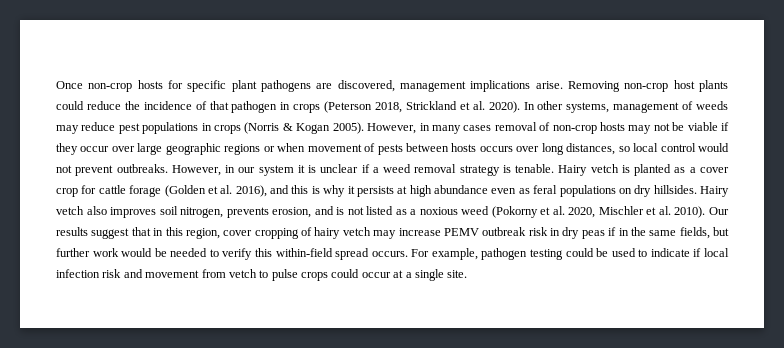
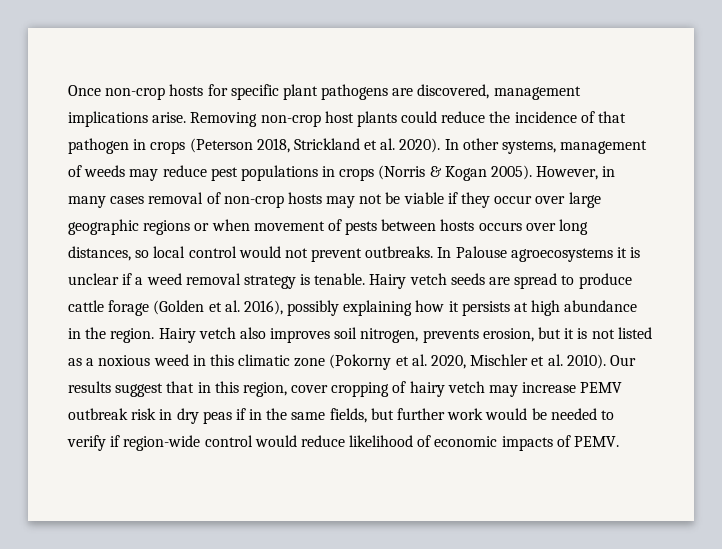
- However, in our system it is unclear if a weed removal strategy is tenable.
+ In Palouse agroecosystems it is unclear if a weed removal strategy is tenable.
- Hairy vetch is planted as a cover crop for cattle forage (Golden et al. 2016), and this is why it persists at high abundance even as feral populations on dry hillsides.
+ Hairy vetch seeds are spread to produce cattle forage (Golden et al. 2016), possibly explaining how it persists at high abundance in the region.
- Hairy vetch also improves soil nitrogen, prevents erosion, and is not listed as a noxious weed (Pokorny et al. 2020, Mischler et al. 2010).
+ Hairy vetch also improves soil nitrogen, prevents erosion, but it is not listed as a noxious weed in this climatic zone (Pokorny et al. 2020, Mischler et al. 2010).
- Our results suggest that in this region, cover cropping of hairy vetch may increase PEMV outbreak risk in dry peas if in the same fields, but further work would be needed to verify this within-field spread occurs. For example, pathogen testing could be used to indicate if local infection risk and movement from vetch to pulse crops could occur at a single site.
+ Our results suggest that in this region, cover cropping of hairy vetch may increase PEMV outbreak risk in dry peas if in the same fields, but further work would be needed to verify if region-wide control would reduce likelihood of economic impacts of PEMV.

